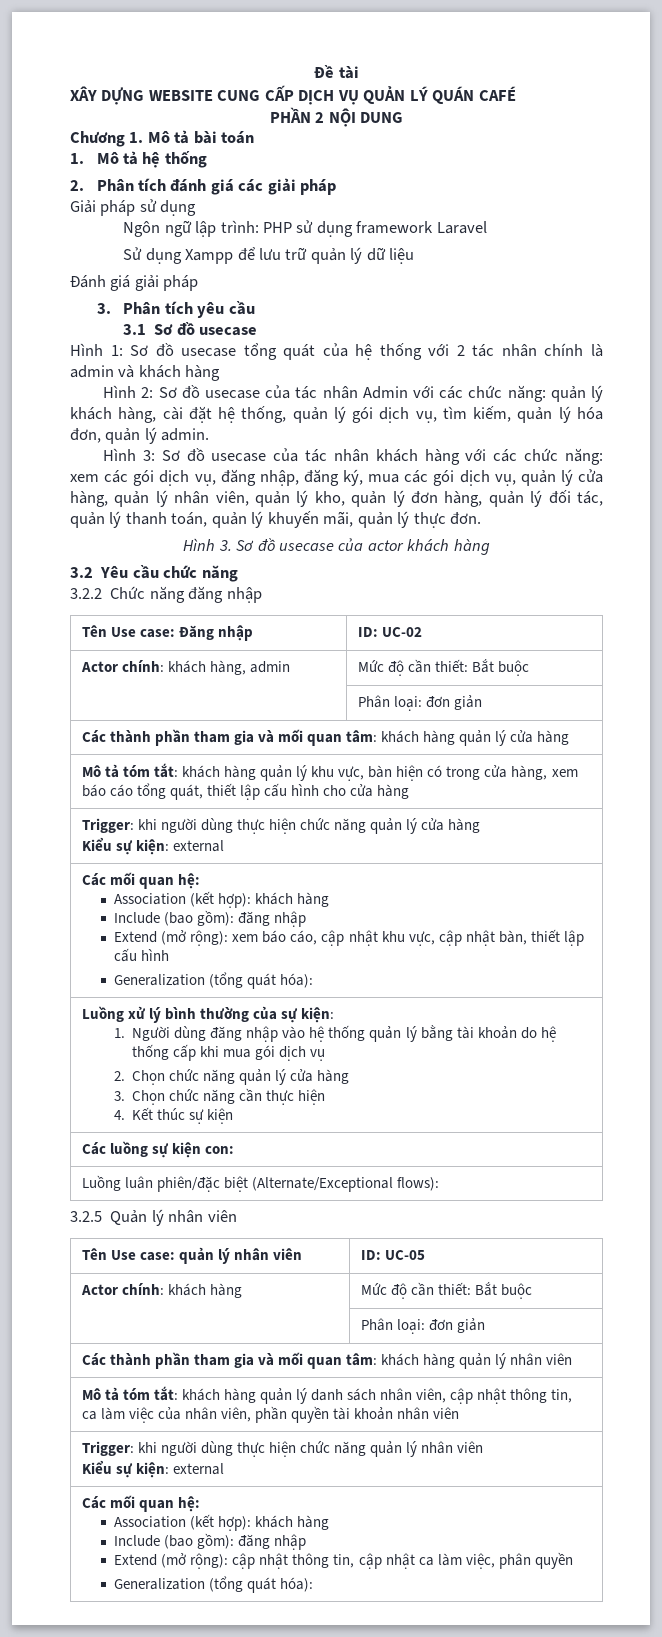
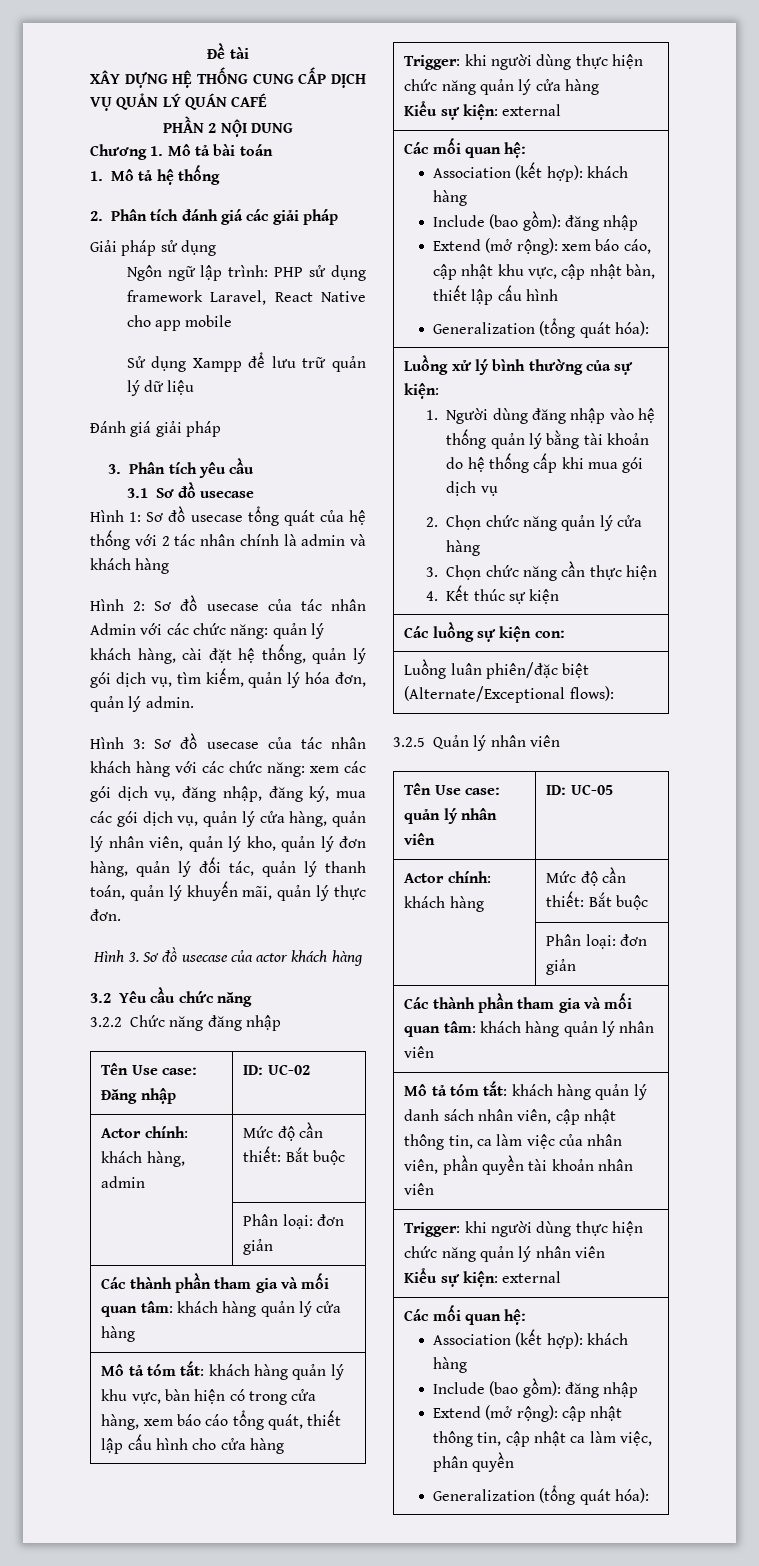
- XÂY DỰNG WEBSITE CUNG CẤP DỊCH VỤ QUẢN LÝ QUÁN CAFÉ
+ XÂY DỰNG HỆ THỐNG CUNG CẤP DỊCH VỤ QUẢN LÝ QUÁN CAFÉ
- Ngôn ngữ lập trình: PHP sử dụng framework Laravel
+ Ngôn ngữ lập trình: PHP sử dụng framework Laravel, React Native cho app mobile

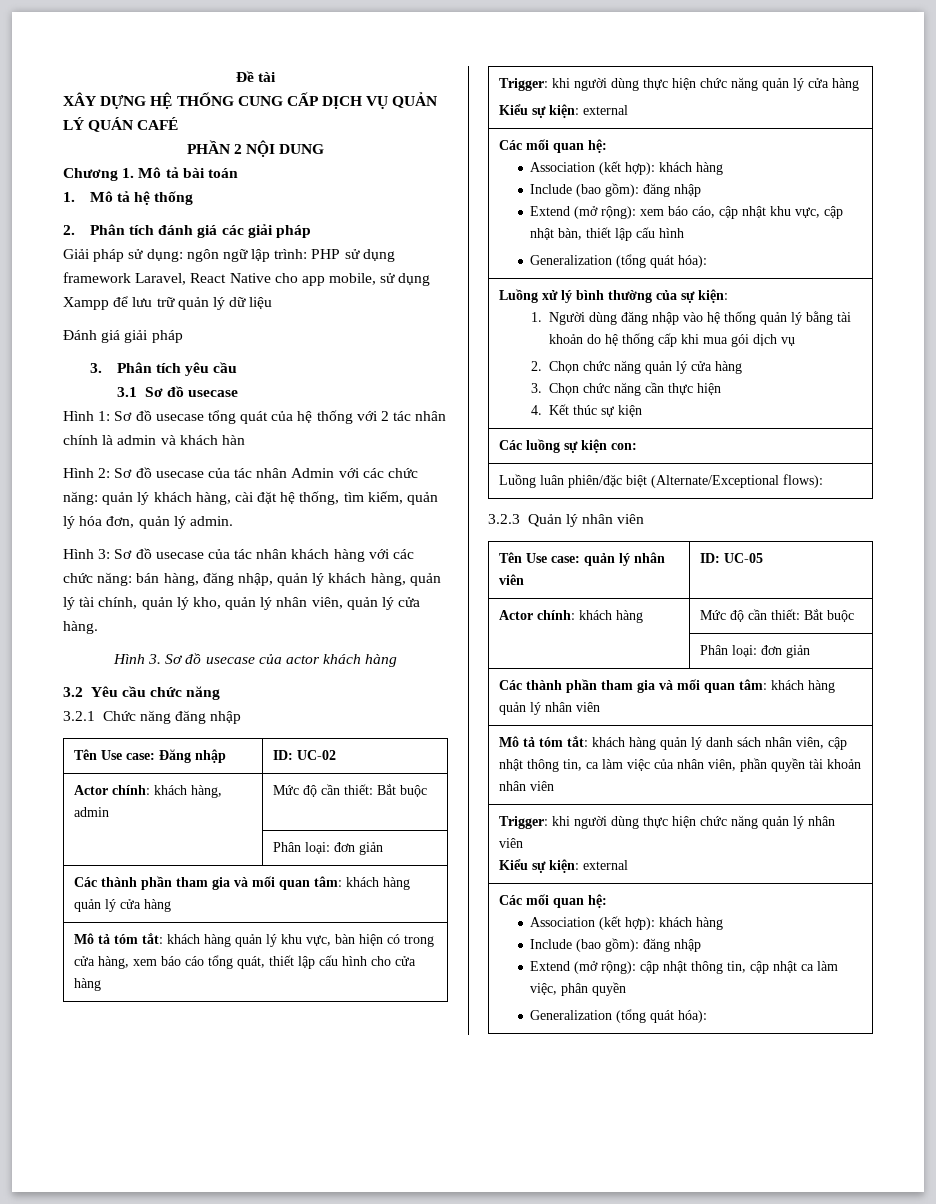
- Giải pháp sử dụng
- Ngôn ngữ lập trình: PHP sử dụng framework Laravel, React Native cho app mobile
- Sử dụng Xampp để lưu trữ quản lý dữ liệu
+ Giải pháp sử dụng: ngôn ngữ lập trình: PHP sử dụng framework Laravel, React Native cho app mobile, sử dụng Xampp để lưu trữ quản lý dữ liệu
- Hình 1: Sơ đồ usecase tổng quát của hệ thống với 2 tác nhân chính là admin và khách hàng
+ Hình 1: Sơ đồ usecase tổng quát của hệ thống với 2 tác nhân chính là admin và khách hàn
- Hình 2: Sơ đồ usecase của tác nhân Admin với các chức năng: quản lý khách hàng, cài đặt hệ thống, quản lý gói dịch vụ, tìm kiếm, quản lý hóa đơn, quản lý admin.
+ Hình 2: Sơ đồ usecase của tác nhân Admin với các chức năng: quản lý khách hàng, cài đặt hệ thống, tìm kiếm, quản lý hóa đơn, quản lý admin.
- Hình 3: Sơ đồ usecase của tác nhân khách hàng với các chức năng: xem các gói dịch vụ, đăng nhập, đăng ký, mua các gói dịch vụ, quản lý cửa hàng, quản lý nhân viên, quản lý kho, quản lý đơn hàng, quản lý đối tác, quản lý thanh toán, quản lý khuyến mãi, quản lý thực đơn.
+ Hình 3: Sơ đồ usecase của tác nhân khách hàng với các chức năng: bán hàng, đăng nhập, quản lý khách hàng, quản lý tài chính, quản lý kho, quản lý nhân viên, quản lý cửa hàng.
- 3.2.2 Chức năng đăng nhập
+ 3.2.1 Chức năng đăng nhập
- 3.2.5 Quản lý nhân viên
+ 3.2.3 Quản lý nhân viên

